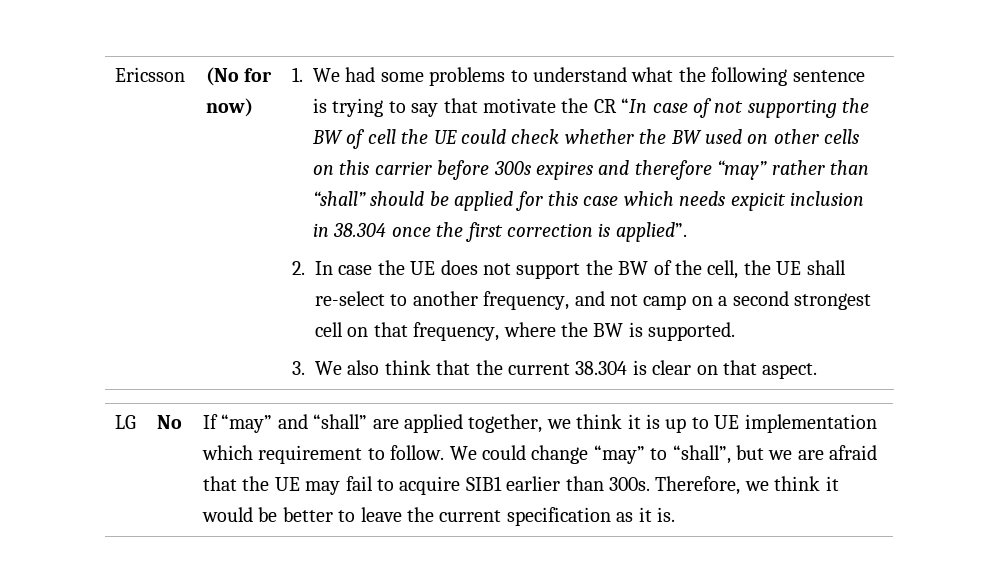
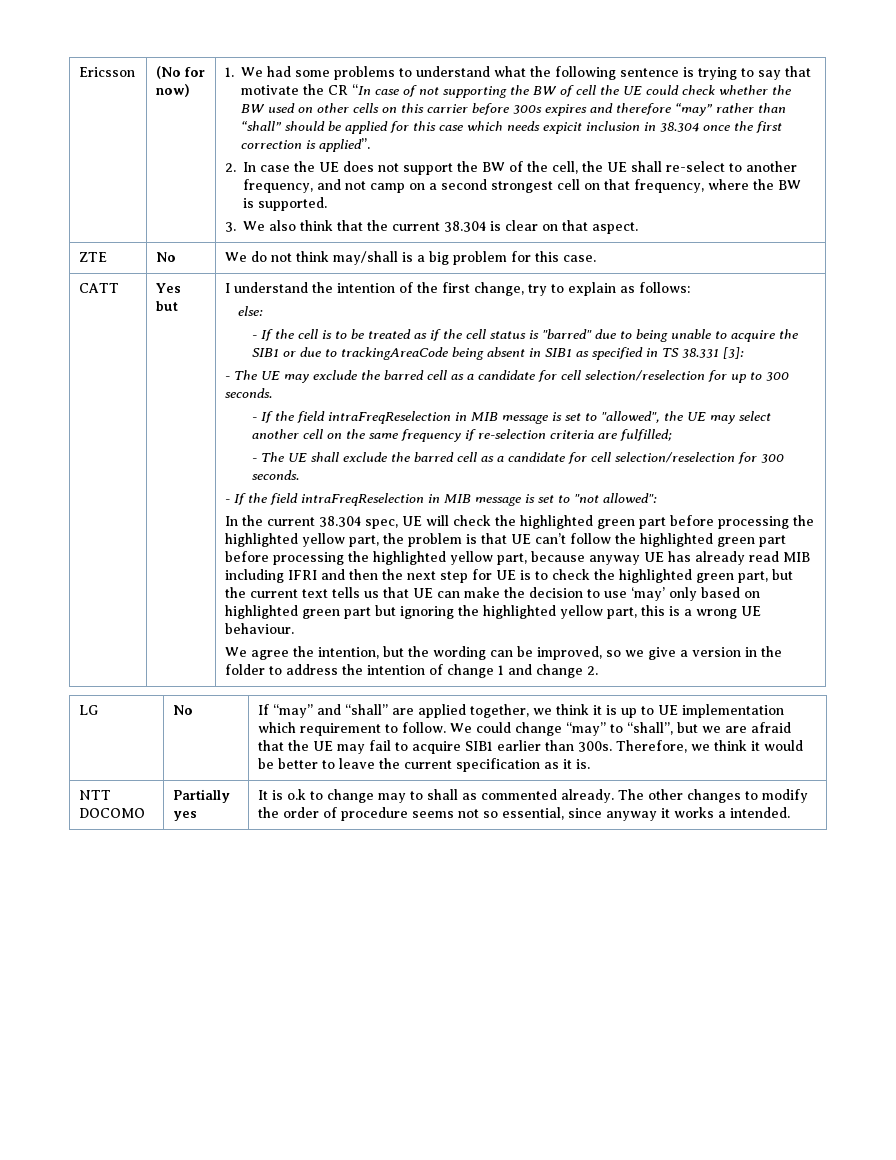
+ ZTE | No | We do not think may/shall is a big problem for this case.
+ CATT | Yes but | I understand the intention of the first change, try to explain as follows:
+ else:
+ - If the cell is to be treated as if the cell status is "barred" due to being unable to acquire the SIB1 or due to trackingAreaCode being absent in SIB1 as specified in TS 38.331 [3]:
+ - The UE may exclude the barred cell as a candidate for cell selection/reselection for up to 300 seconds.
+ - If the field intraFreqReselection in MIB message is set to "allowed", the UE may select another cell on the same frequency if re-selection criteria are fulfilled;
+ - The UE shall exclude the barred cell as a candidate for cell selection/reselection for 300 seconds.
+ - If the field intraFreqReselection in MIB message is set to "not allowed":
+ In the current 38.304 spec, UE will check the highlighted green part before processing the highlighted yellow part, the problem is that UE can’t follow the highlighted green part before processing the highlighted yellow part, because anyway UE has already read MIB including IFRI and then the next step for UE is to check the highlighted green part, but the current text tells us that UE can make the decision to use ‘may’ only based on highlighted green part but ignoring the highlighted yellow part, this is a wrong UE behaviour.
+ We agree the intention, but the wording can be improved, so we give a version in the folder to address the intention of change 1 and change 2.
+ NTT DOCOMO | Partially yes | It is o.k to change may to shall as commented already. The other changes to modify the order of procedure seems not so essential, since anyway it works a intended.

